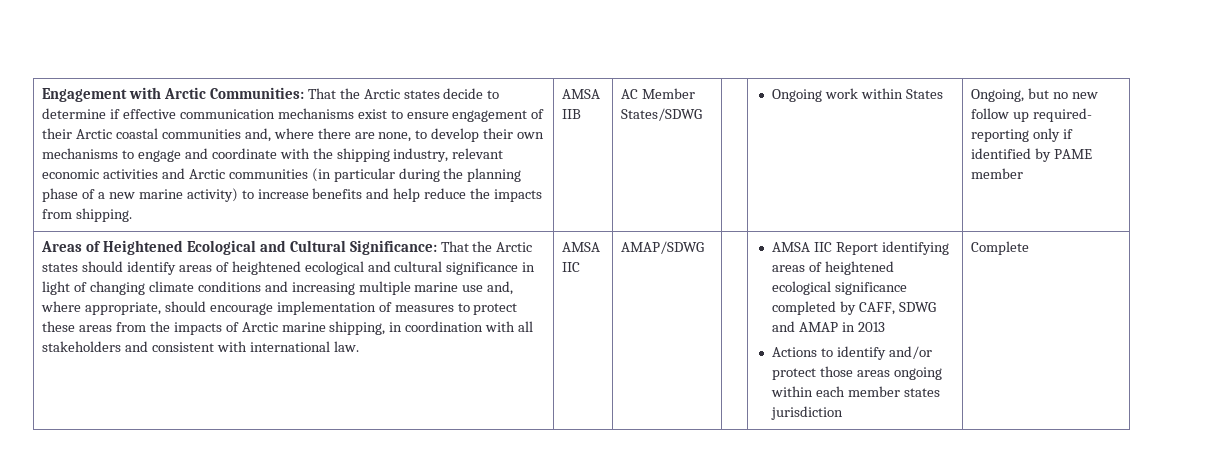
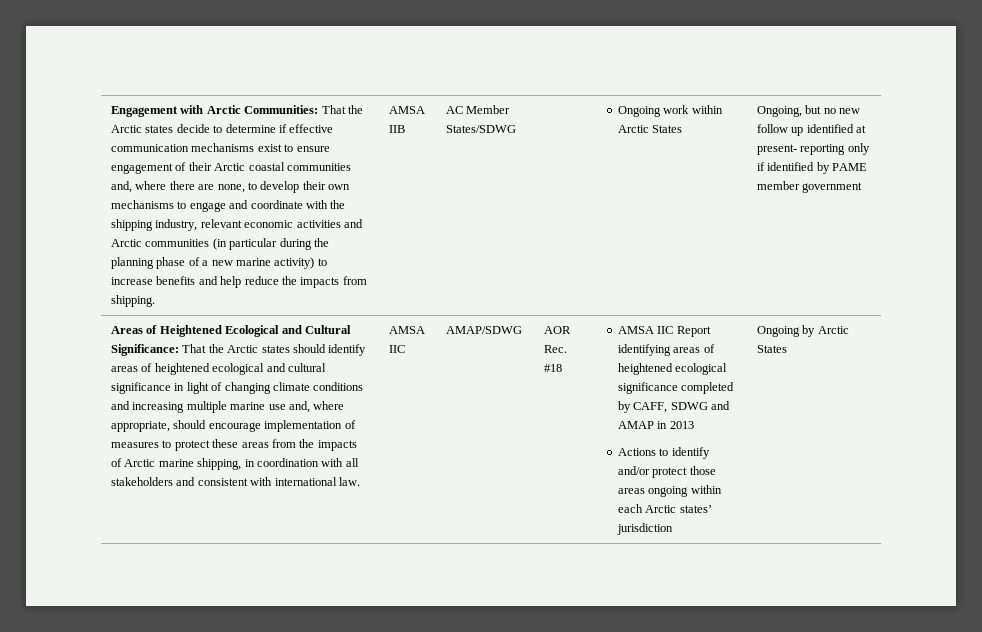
- Ongoing work within States
+ Ongoing work within Arctic States
- Ongoing, but no new follow up required- reporting only if identified by PAME member
+ Ongoing, but no new follow up identified at present- reporting only if identified by PAME member government
+ AOR Rec. #18
- Actions to identify and/or protect those areas ongoing within each member states jurisdiction
+ Actions to identify and/or protect those areas ongoing within each Arctic states’ jurisdiction
- Complete
+ Ongoing by Arctic States

